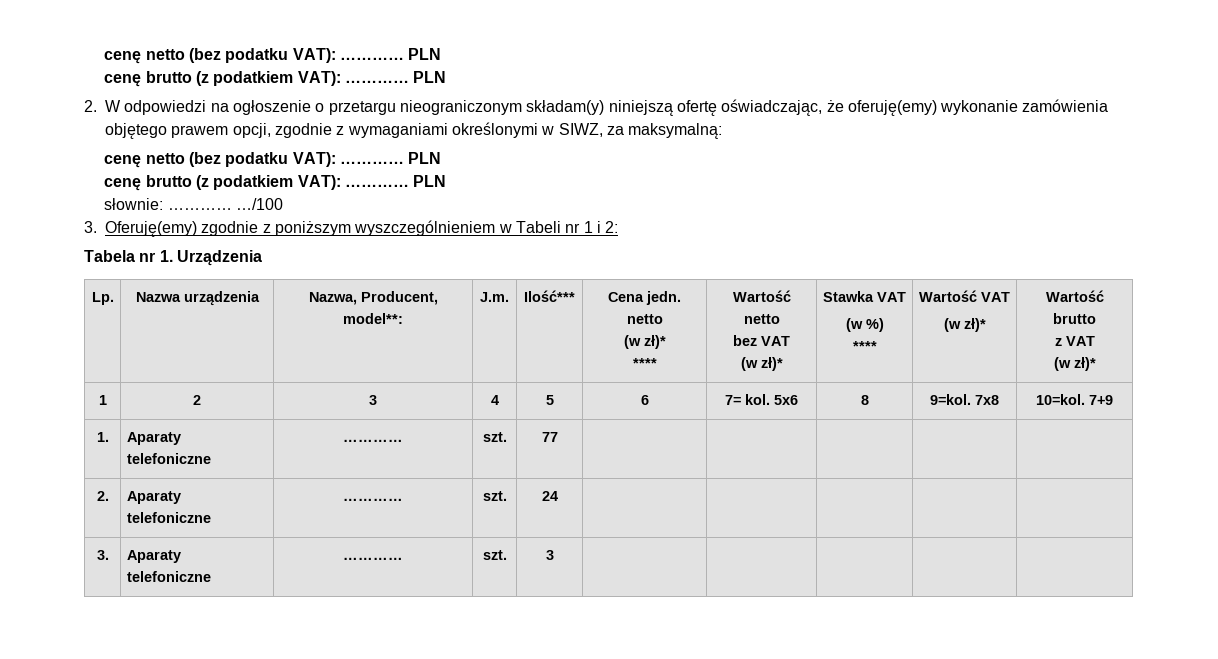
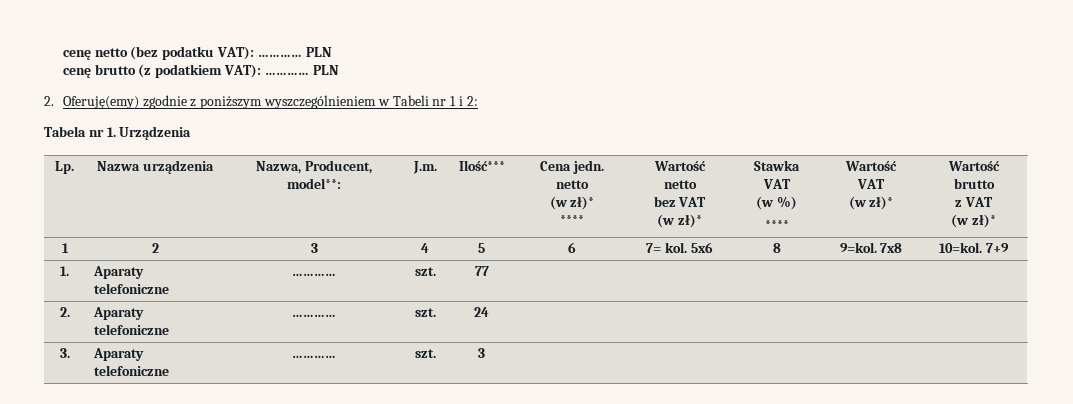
- 2. W odpowiedzi na ogłoszenie o przetargu nieograniczonym składam(y) niniejszą ofertę oświadczając, że oferuję(emy) wykonanie zamówienia objętego prawem opcji, zgodnie z wymaganiami określonymi w SIWZ, za maksymalną:
- cenę netto (bez podatku VAT): ………… PLN
- cenę brutto (z podatkiem VAT): ………… PLN
- słownie: ………… …/100
- 3. Oferuję(emy) zgodnie z poniższym wyszczególnieniem w Tabeli nr 1 i 2:
+ 2. Oferuję(emy) zgodnie z poniższym wyszczególnieniem w Tabeli nr 1 i 2:

